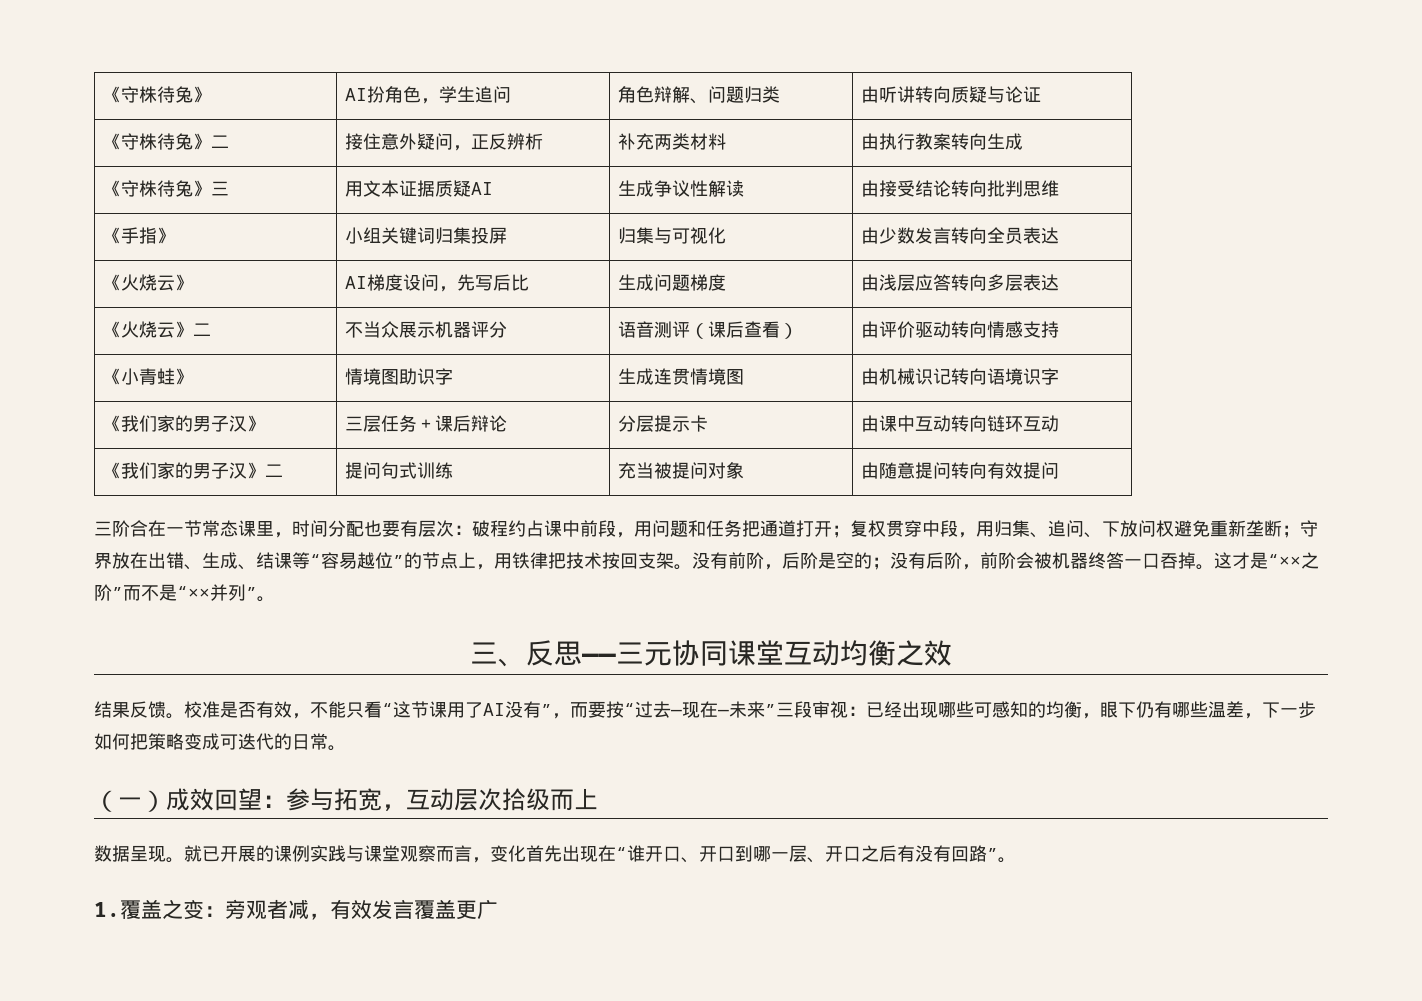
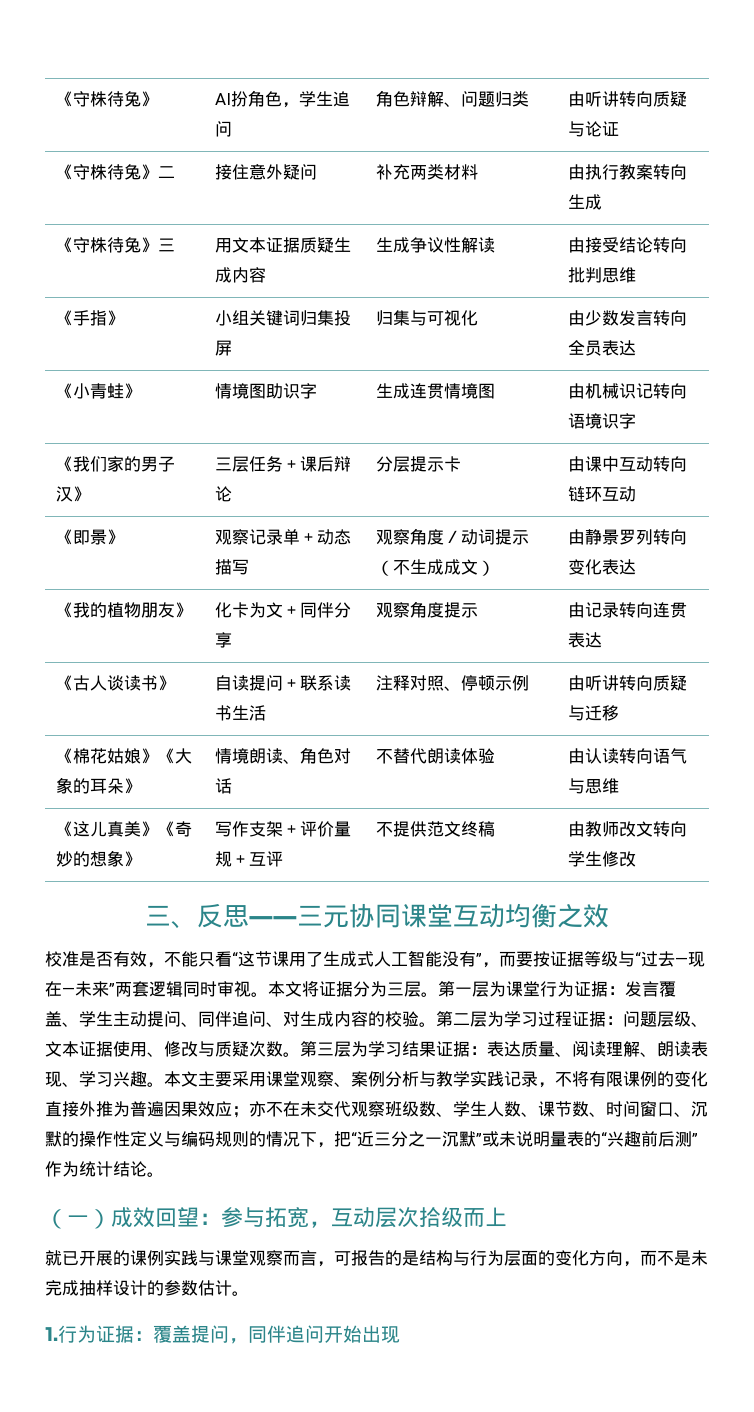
- 《守株待兔》二 | 接住意外疑问，正反辨析 | 补充两类材料 | 由执行教案转向生成
+ 《守株待兔》二 | 接住意外疑问 | 补充两类材料 | 由执行教案转向生成
- 《守株待兔》三 | 用文本证据质疑AI | 生成争议性解读 | 由接受结论转向批判思维
+ 《守株待兔》三 | 用文本证据质疑生成内容 | 生成争议性解读 | 由接受结论转向批判思维
- 《火烧云》 | AI梯度设问，先写后比 | 生成问题梯度 | 由浅层应答转向多层表达
- 《火烧云》二 | 不当众展示机器评分 | 语音测评（课后查看） | 由评价驱动转向情感支持
- 《我们家的男子汉》二 | 提问句式训练 | 充当被提问对象 | 由随意提问转向有效提问
- 三阶合在一节常态课里，时间分配也要有层次：破程约占课中前段，用问题和任务把通道打开；复权贯穿中段，用归集、追问、下放问权避免重新垄断；守界放在出错、生成、结课等“容易越位”的节点上，用铁律把技术按回支架。没有前阶，后阶是空的；没有后阶，前阶会被机器终答一口吞掉。这才是“××之阶”而不是“××并列”。
+ 《即景》 | 观察记录单＋动态描写 | 观察角度／动词提示（不生成成文） | 由静景罗列转向变化表达
+ 《我的植物朋友》 | 化卡为文＋同伴分享 | 观察角度提示 | 由记录转向连贯表达
+ 《古人谈读书》 | 自读提问＋联系读书生活 | 注释对照、停顿示例 | 由听讲转向质疑与迁移
+ 《棉花姑娘》《大象的耳朵》 | 情境朗读、角色对话 | 不替代朗读体验 | 由认读转向语气与思维
+ 《这儿真美》《奇妙的想象》 | 写作支架＋评价量规＋互评 | 不提供范文终稿 | 由教师改文转向学生修改
- 结果反馈。校准是否有效，不能只看“这节课用了AI没有”，而要按“过去—现在—未来”三段审视：已经出现哪些可感知的均衡，眼下仍有哪些温差，下一步如何把策略变成可迭代的日常。
+ 校准是否有效，不能只看“这节课用了生成式人工智能没有”，而要按证据等级与“过去—现在—未来”两套逻辑同时审视。本文将证据分为三层。第一层为课堂行为证据：发言覆盖、学生主动提问、同伴追问、对生成内容的校验。第二层为学习过程证据：问题层级、文本证据使用、修改与质疑次数。第三层为学习结果证据：表达质量、阅读理解、朗读表现、学习兴趣。本文主要采用课堂观察、案例分析与教学实践记录，不将有限课例的变化直接外推为普遍因果效应；亦不在未交代观察班级数、学生人数、课节数、时间窗口、沉默的操作性定义与编码规则的情况下，把“近三分之一沉默”或未说明量表的“兴趣前后测”作为统计结论。
- 数据呈现。就已开展的课例实践与课堂观察而言，变化首先出现在“谁开口、开口到哪一层、开口之后有没有回路”。
- 1.覆盖之变：旁观者减，有效发言覆盖更广
+ 就已开展的课例实践与课堂观察而言，可报告的是结构与行为层面的变化方向，而不是未完成抽样设计的参数估计。
+ 1.行为证据：覆盖提问，同伴追问开始出现

